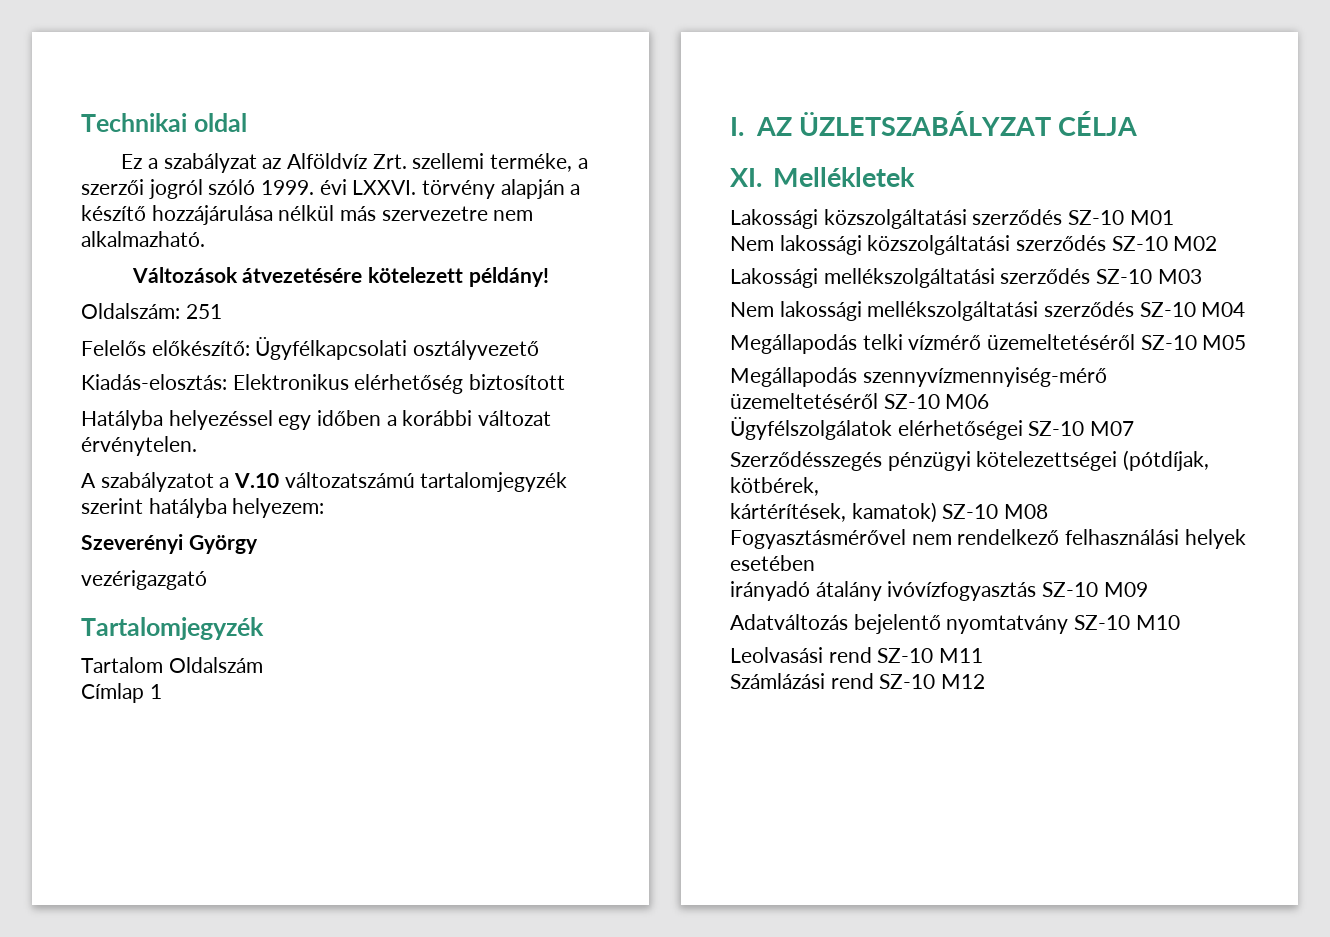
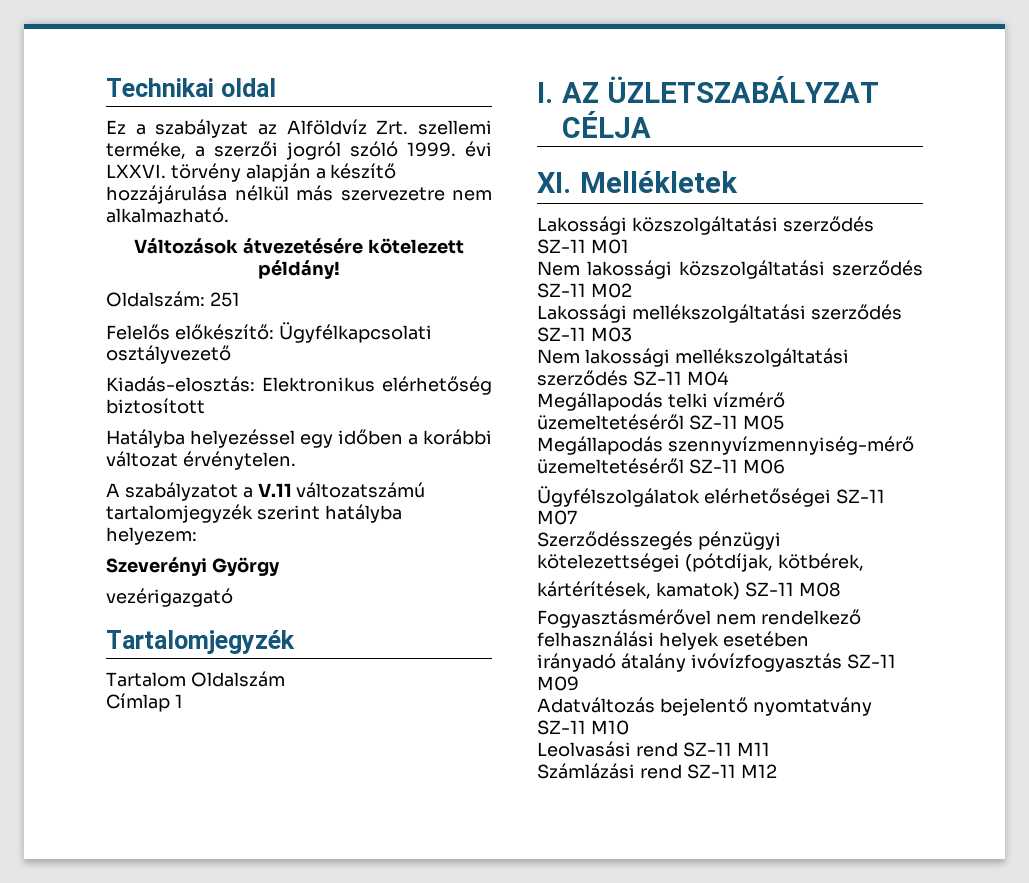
- A szabályzatot a V.10 változatszámú tartalomjegyzék szerint hatályba helyezem:
+ A szabályzatot a V.11 változatszámú tartalomjegyzék szerint hatályba helyezem:
- Lakossági közszolgáltatási szerződés SZ-10 M01
+ Lakossági közszolgáltatási szerződés SZ-11 M01
- Nem lakossági közszolgáltatási szerződés SZ-10 M02
+ Nem lakossági közszolgáltatási szerződés SZ-11 M02
- Lakossági mellékszolgáltatási szerződés SZ-10 M03
+ Lakossági mellékszolgáltatási szerződés SZ-11 M03
- Nem lakossági mellékszolgáltatási szerződés SZ-10 M04
+ Nem lakossági mellékszolgáltatási szerződés SZ-11 M04
- Megállapodás telki vízmérő üzemeltetéséről SZ-10 M05
+ Megállapodás telki vízmérő üzemeltetéséről SZ-11 M05
- Megállapodás szennyvízmennyiség-mérő üzemeltetéséről SZ-10 M06
+ Megállapodás szennyvízmennyiség-mérő üzemeltetéséről SZ-11 M06
- Ügyfélszolgálatok elérhetőségei SZ-10 M07
+ Ügyfélszolgálatok elérhetőségei SZ-11 M07
- kártérítések, kamatok) SZ-10 M08
+ kártérítések, kamatok) SZ-11 M08
- irányadó átalány ivóvízfogyasztás SZ-10 M09
+ irányadó átalány ivóvízfogyasztás SZ-11 M09
- Adatváltozás bejelentő nyomtatvány SZ-10 M10
+ Adatváltozás bejelentő nyomtatvány SZ-11 M10
- Leolvasási rend SZ-10 M11
+ Leolvasási rend SZ-11 M11
- Számlázási rend SZ-10 M12
+ Számlázási rend SZ-11 M12

